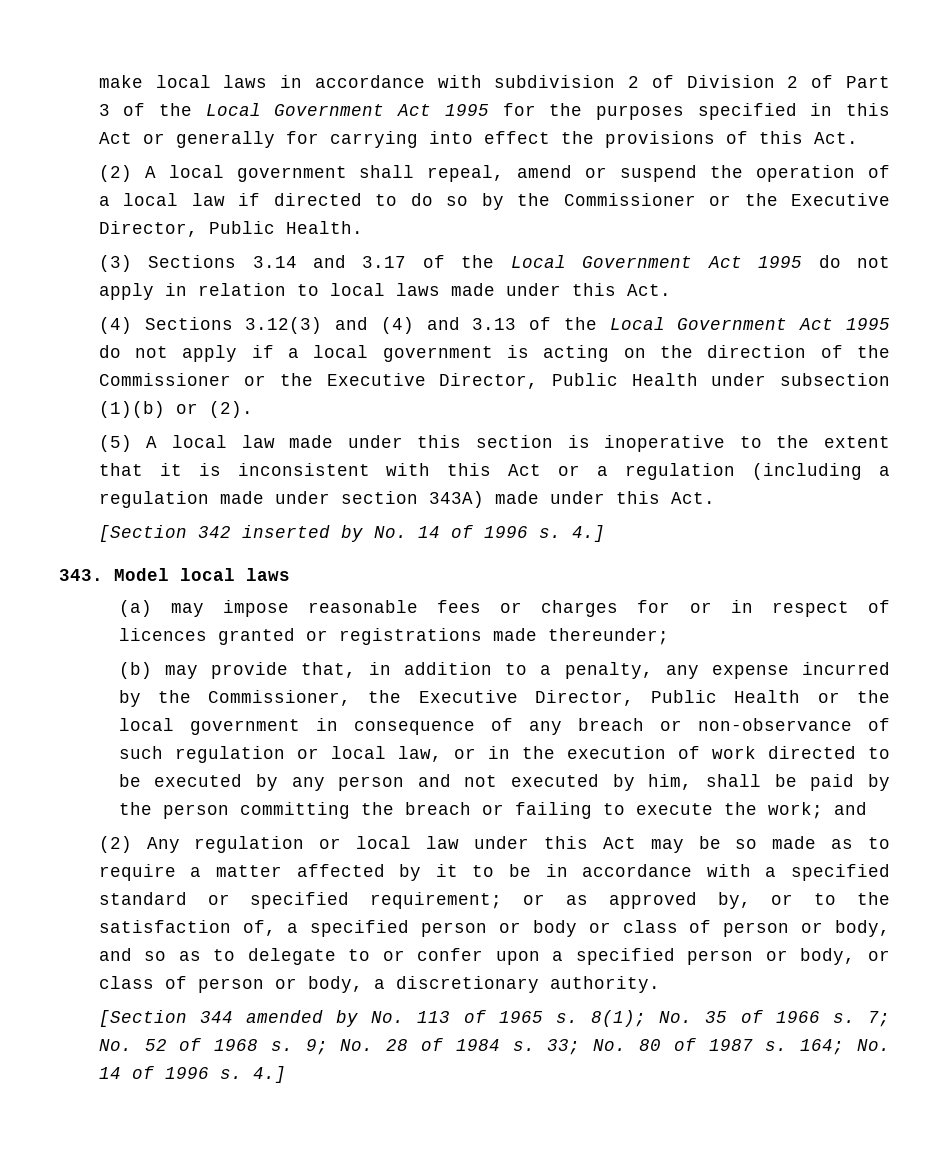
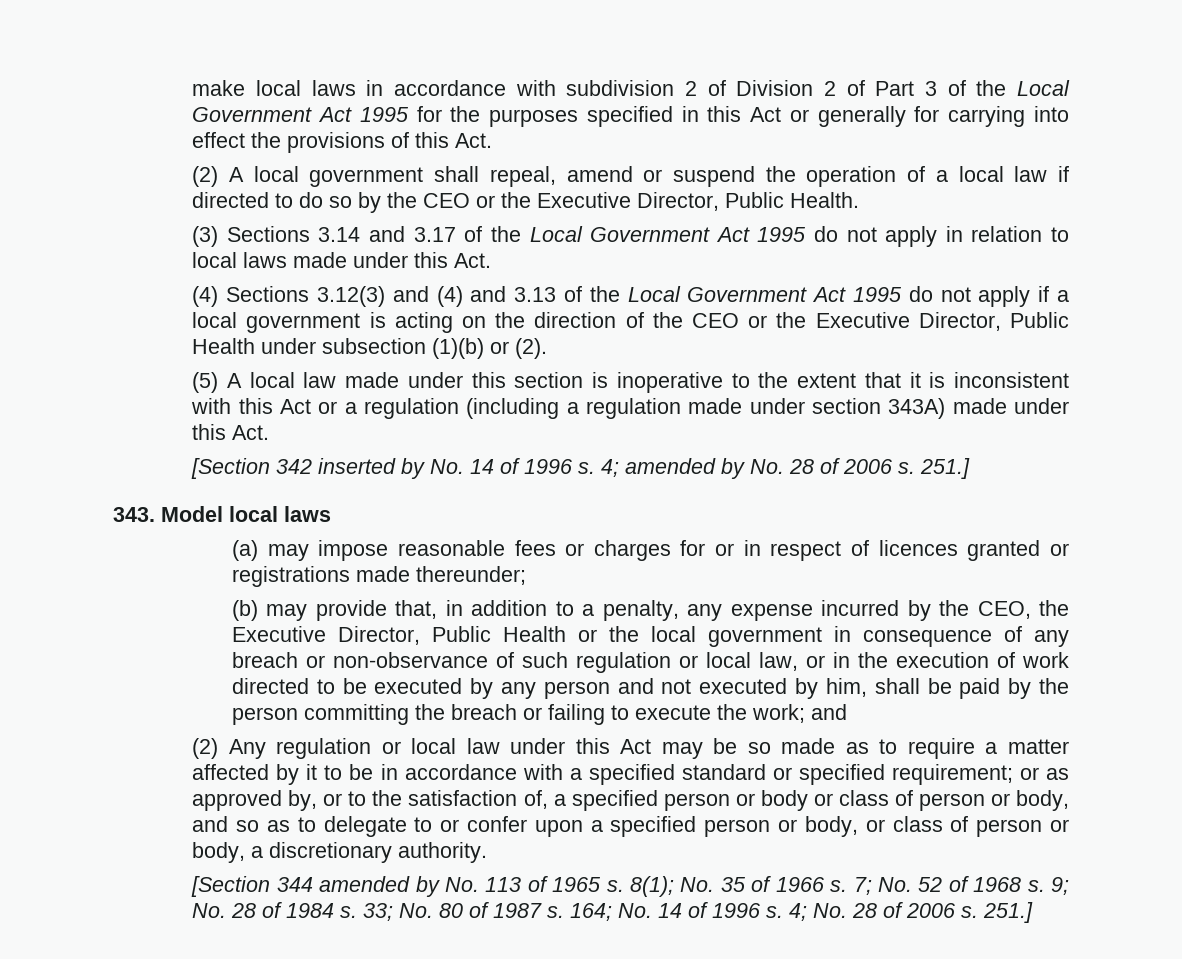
- (2) A local government shall repeal, amend or suspend the operation of a local law if directed to do so by the Commissioner or the Executive Director, Public Health.
+ (2) A local government shall repeal, amend or suspend the operation of a local law if directed to do so by the CEO or the Executive Director, Public Health.
- (4) Sections 3.12(3) and (4) and 3.13 of the Local Government Act 1995 do not apply if a local government is acting on the direction of the Commissioner or the Executive Director, Public Health under subsection (1)(b) or (2).
+ (4) Sections 3.12(3) and (4) and 3.13 of the Local Government Act 1995 do not apply if a local government is acting on the direction of the CEO or the Executive Director, Public Health under subsection (1)(b) or (2).
- [Section 342 inserted by No. 14 of 1996 s. 4.]
+ [Section 342 inserted by No. 14 of 1996 s. 4; amended by No. 28 of 2006 s. 251.]
- (b) may provide that, in addition to a penalty, any expense incurred by the Commissioner, the Executive Director, Public Health or the local government in consequence of any breach or non-observance of such regulation or local law, or in the execution of work directed to be executed by any person and not executed by him, shall be paid by the person committing the breach or failing to execute the work;
+ (b) may provide that, in addition to a penalty, any expense incurred by the CEO, the Executive Director, Public Health or the local government in consequence of any breach or non-observance of such regulation or local law, or in the execution of work directed to be executed by any person and not executed by him, shall be paid by the person committing the breach or failing to execute the work;
- 164; No. 14 of 1996 s. 4.]
+ 164; No. 14 of 1996 s. 4; No. 28 of 2006 s. 251.]

